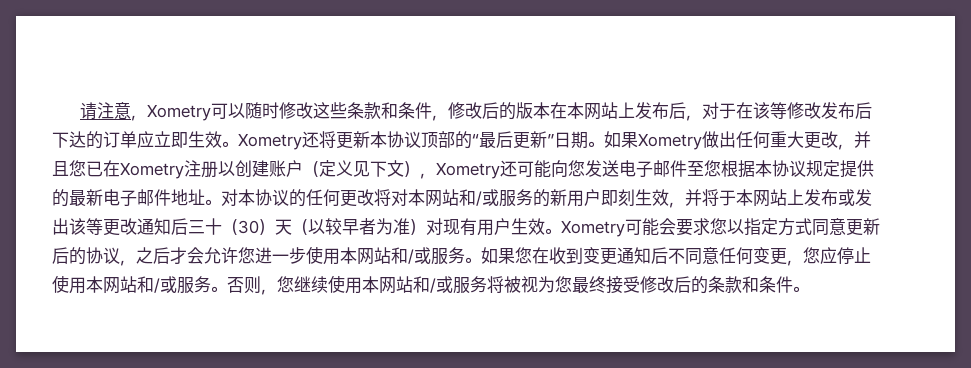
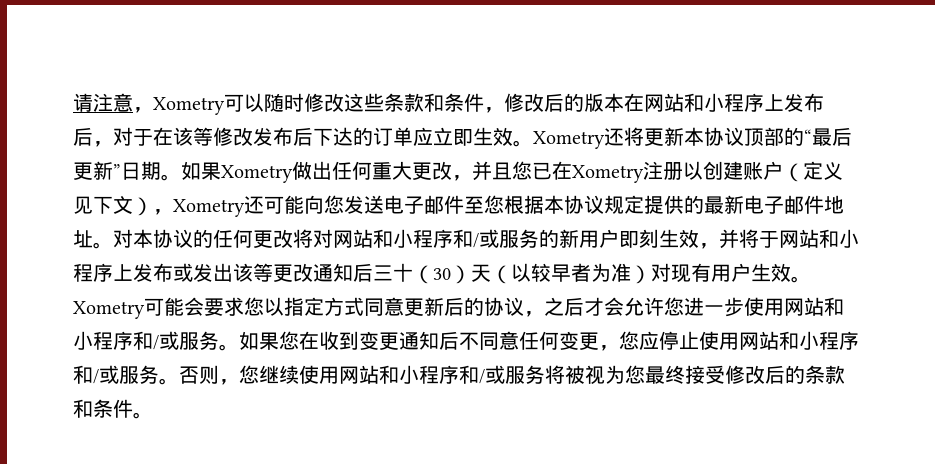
- 请注意，Xometry可以随时修改这些条款和条件，修改后的版本在本网站上发布后，对于在该等修改发布后下达的订单应立即生效。
+ 请注意，Xometry可以随时修改这些条款和条件，修改后的版本在网站和小程序上发布后，对于在该等修改发布后下达的订单应立即生效。
- 对本协议的任何更改将对本网站和/或服务的新用户即刻生效，并将于本网站上发布或发出该等更改通知后三十（30）天（以较早者为准）对现有用户生效。
+ 对本协议的任何更改将对网站和小程序和/或服务的新用户即刻生效，并将于网站和小程序上发布或发出该等更改通知后三十（30）天（以较早者为准）对现有用户生效。
- Xometry可能会要求您以指定方式同意更新后的协议，之后才会允许您进一步使用本网站和/或服务。
+ Xometry可能会要求您以指定方式同意更新后的协议，之后才会允许您进一步使用网站和小程序和/或服务。
- 如果您在收到变更通知后不同意任何变更，您应停止使用本网站和/或服务。
+ 如果您在收到变更通知后不同意任何变更，您应停止使用网站和小程序和/或服务。
- 否则，您继续使用本网站和/或服务将被视为您最终接受修改后的条款和条件。
+ 否则，您继续使用网站和小程序和/或服务将被视为您最终接受修改后的条款和条件。

